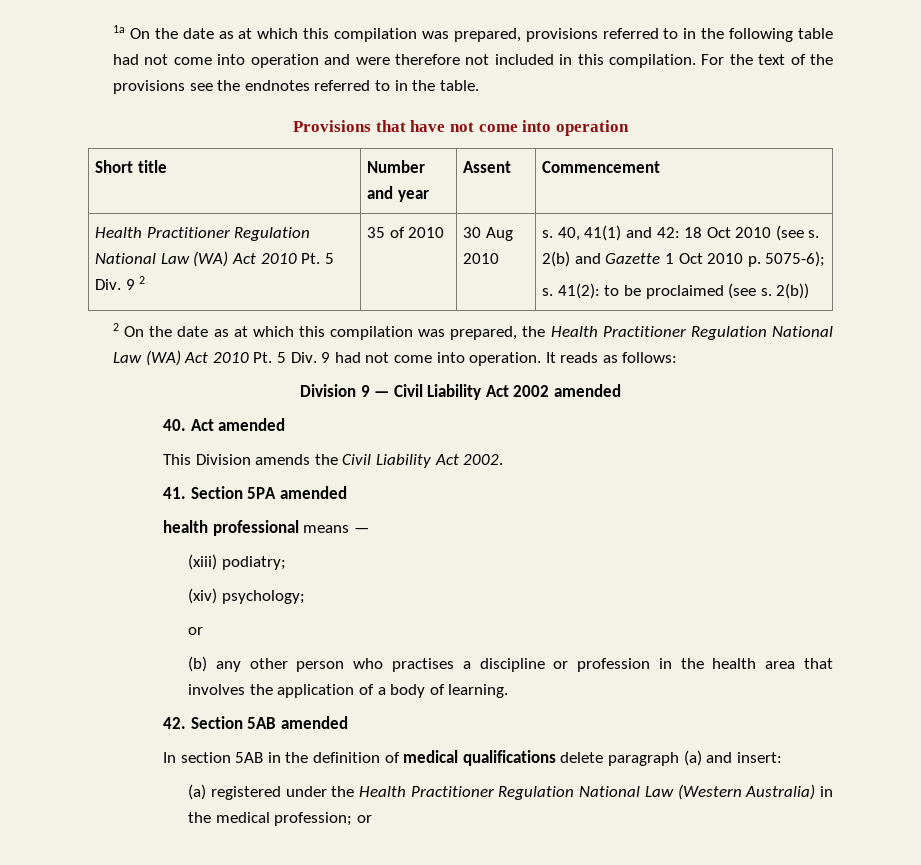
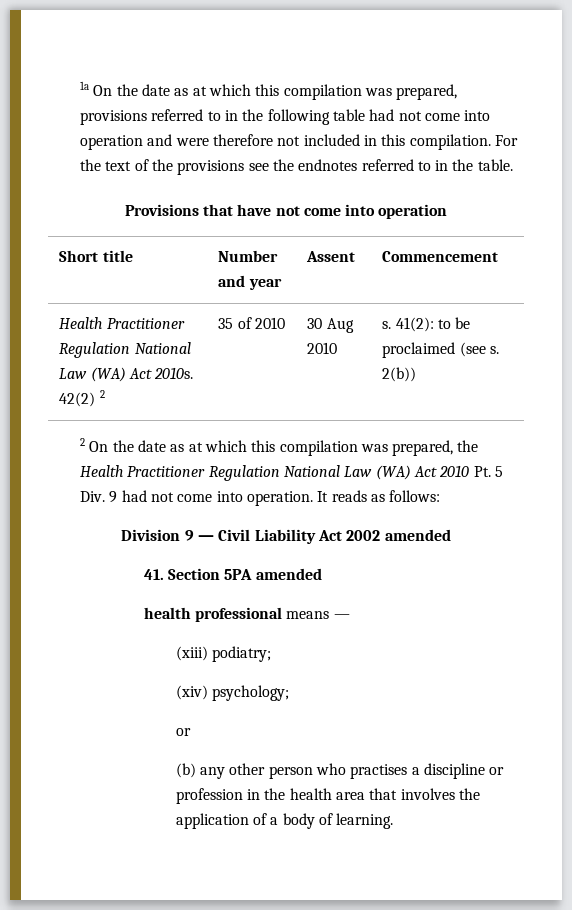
- Health Practitioner Regulation National Law (WA) Act 2010 Pt. 5 Div. 9 2
+ Health Practitioner Regulation National Law (WA) Act 2010s. 42(2) 2
- 40, 41(1) and 42: 18 Oct 2010 (see s. 2(b) and Gazette 1 Oct 2010 p. 5075-6);
- s.
- 40. Act amended
- This Division amends the Civil Liability Act 2002.
- 42. Section 5AB amended
- In section 5AB in the definition of medical qualifications delete paragraph (a) and insert:
- (a) registered under the Health Practitioner Regulation National Law (Western Australia) in the medical profession; or

